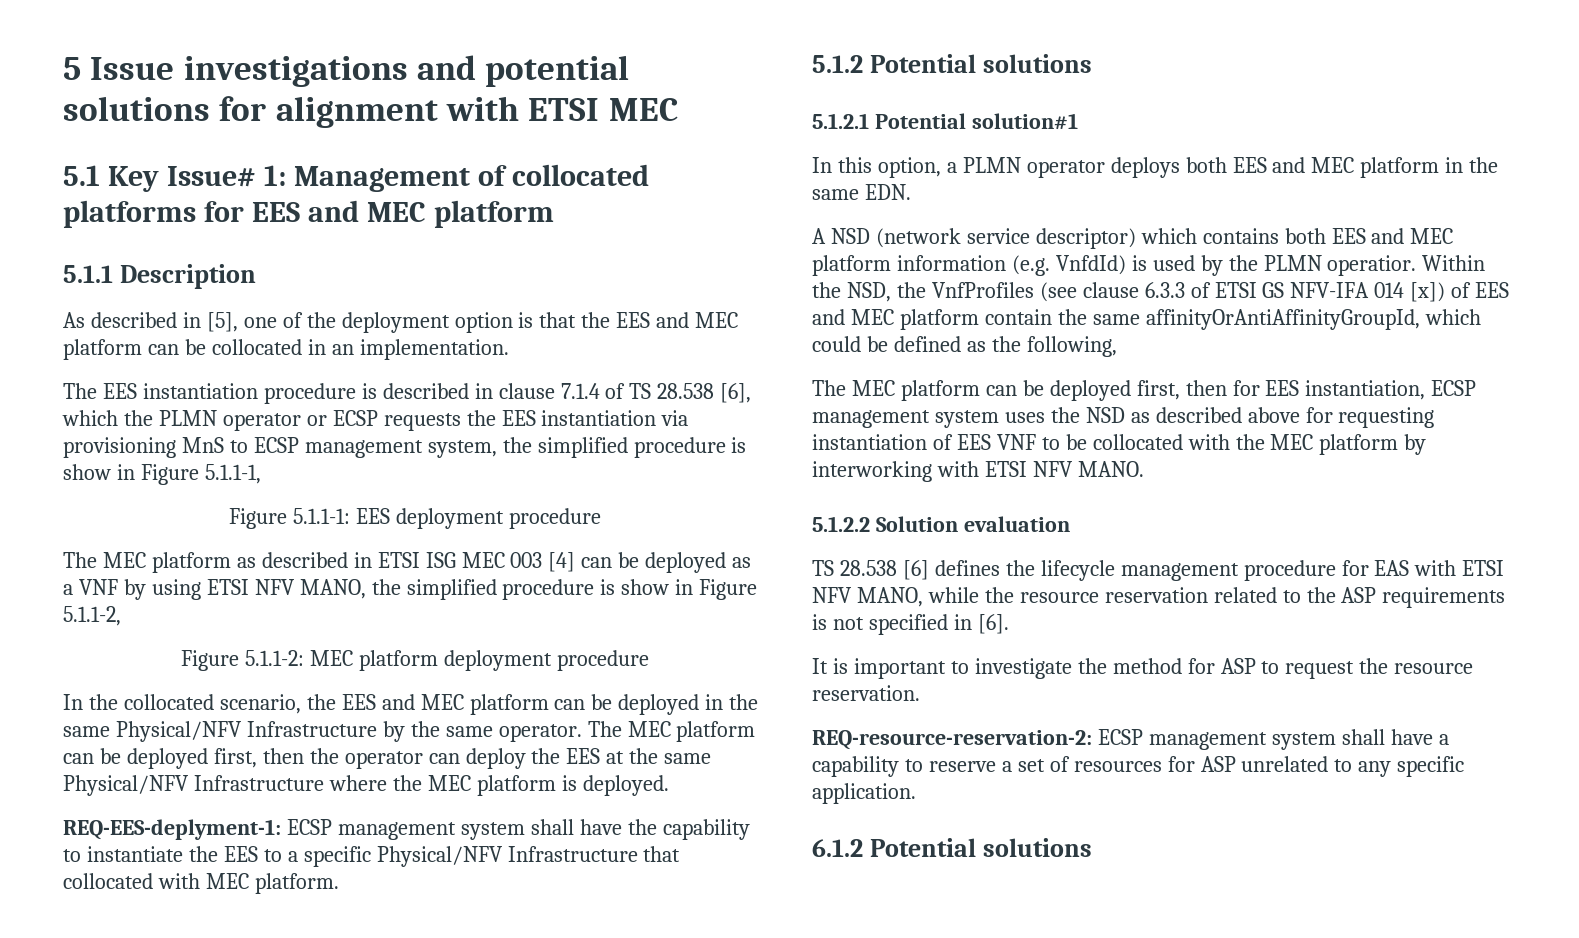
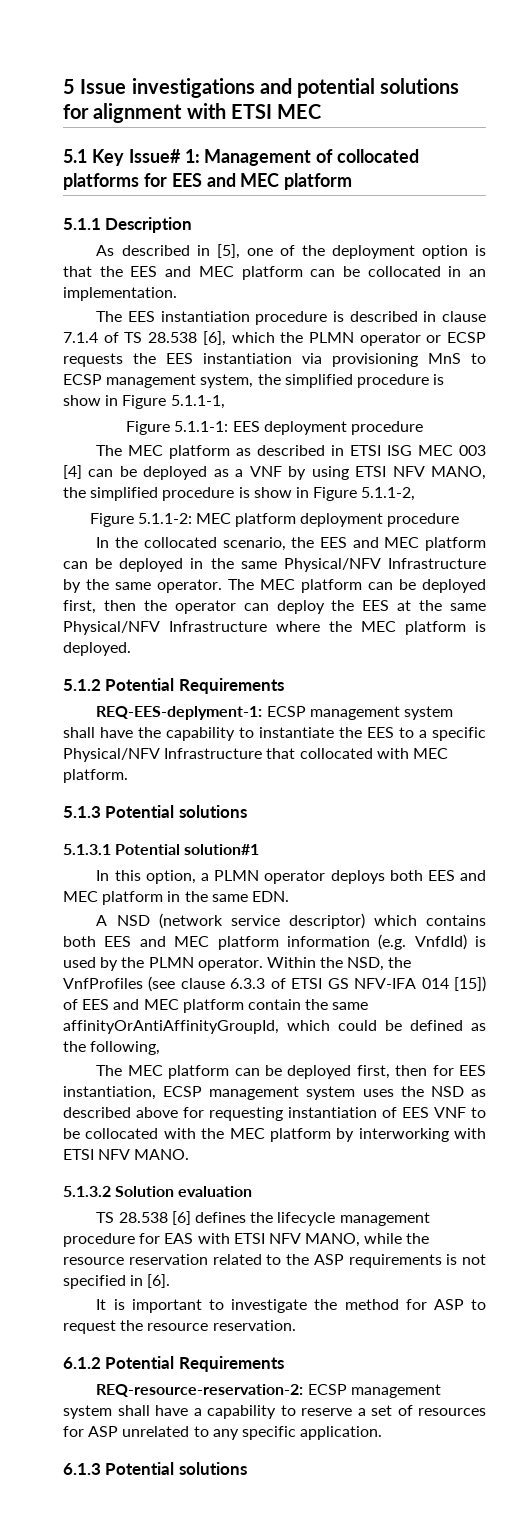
+ 5.1.2 Potential Requirements
- 5.1.2 Potential solutions
+ 5.1.3 Potential solutions
- 5.1.2.1 Potential solution#1
+ 5.1.3.1 Potential solution#1
- A NSD (network service descriptor) which contains both EES and MEC platform information (e.g. VnfdId) is used by the PLMN operatior.
+ A NSD (network service descriptor) which contains both EES and MEC platform information (e.g. VnfdId) is used by the PLMN operator.
- Within the NSD, the VnfProfiles (see clause 6.3.3 of ETSI GS NFV-IFA 014 [x]) of EES and MEC platform contain the same affinityOrAntiAffinityGroupId, which could be defined as the following,
+ Within the NSD, the VnfProfiles (see clause 6.3.3 of ETSI GS NFV-IFA 014 [15]) of EES and MEC platform contain the same affinityOrAntiAffinityGroupId, which could be defined as the following,
- 5.1.2.2 Solution evaluation
+ 5.1.3.2 Solution evaluation
+ 6.1.2 Potential Requirements
- 6.1.2 Potential solutions
+ 6.1.3 Potential solutions

